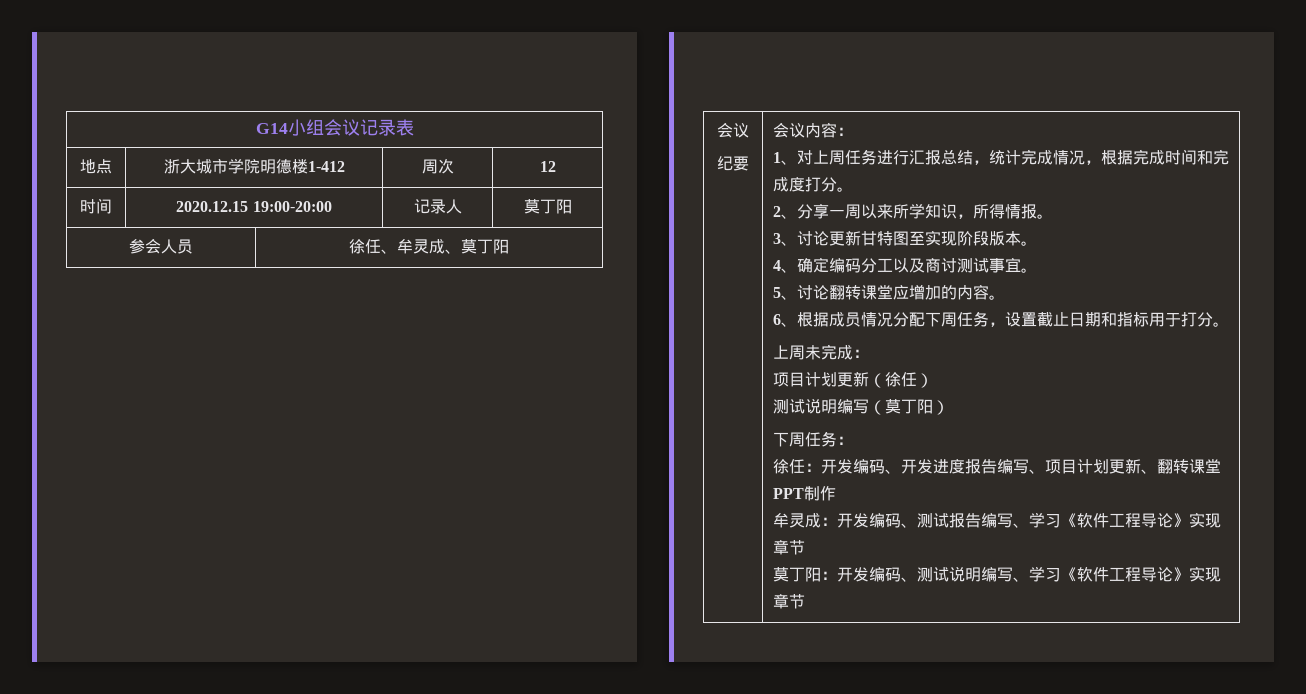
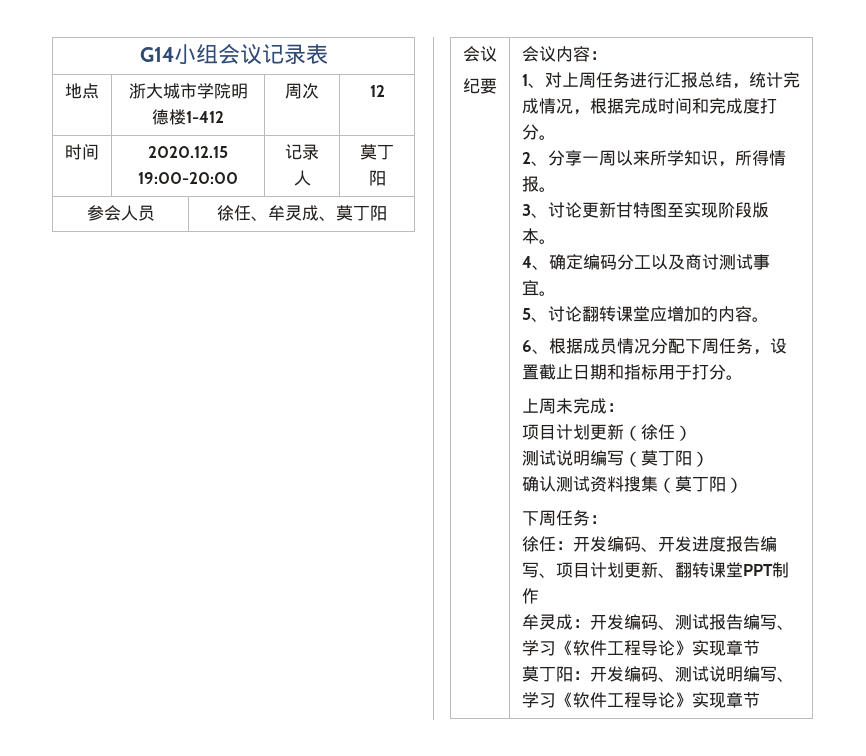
+ 确认测试资料搜集（莫丁阳）

